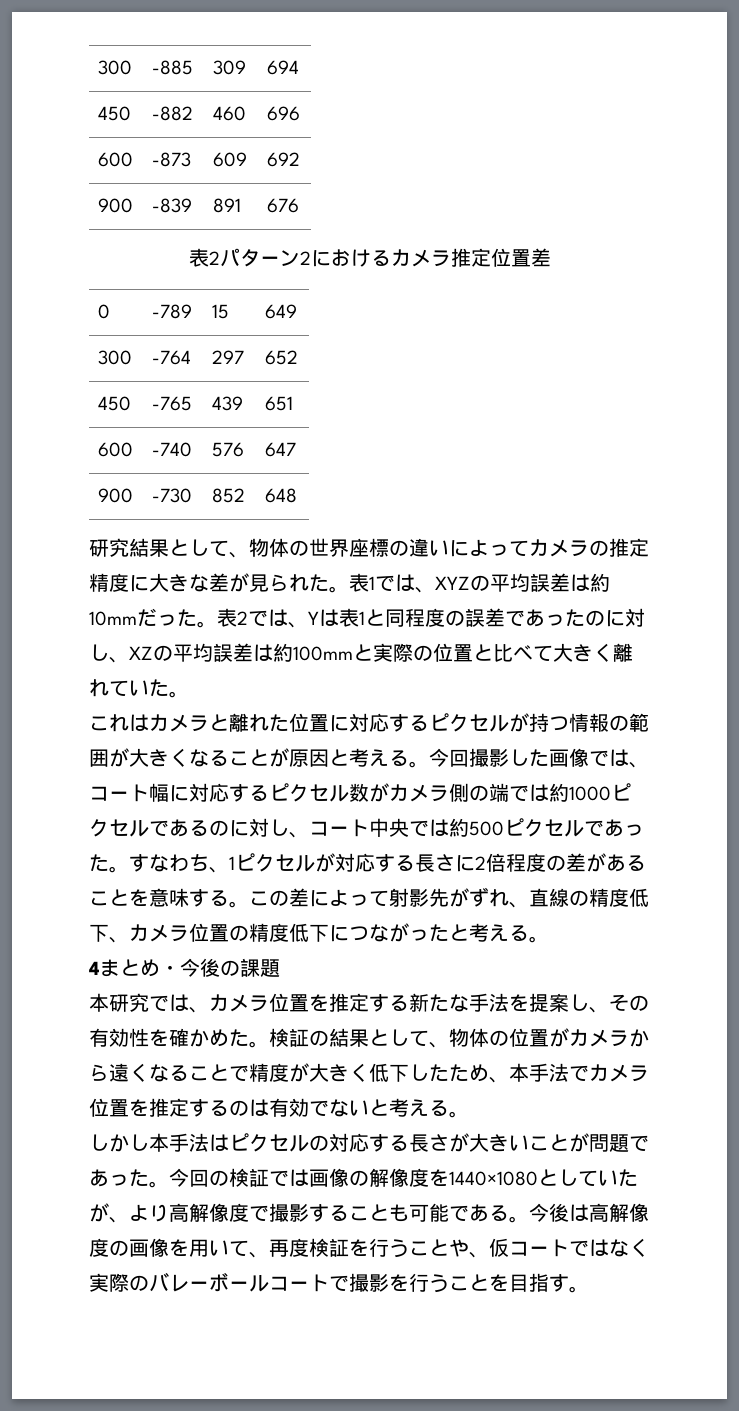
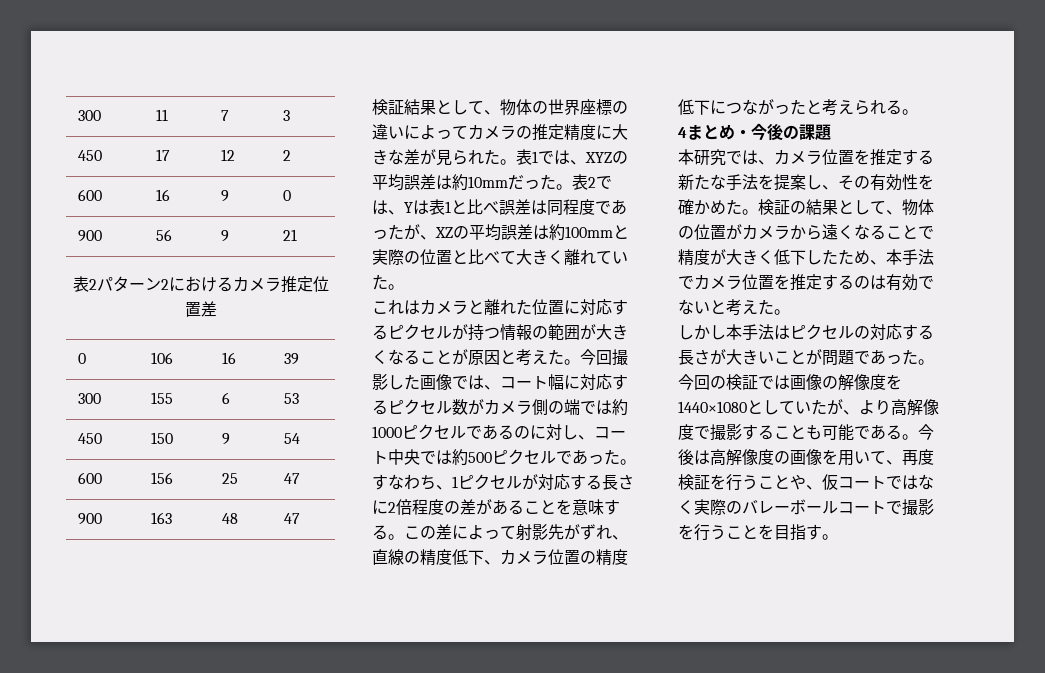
- 300 | -885 | 309 | 694
- 450 | -882 | 460 | 696
- 600 | -873 | 609 | 692
- 900 | -839 | 891 | 676
+ 300 | 11 | 7 | 3
+ 450 | 17 | 12 | 2
+ 600 | 16 | 9 | 0
+ 900 | 56 | 9 | 21
- 0 | -789 | 15 | 649
- 300 | -764 | 297 | 652
- 450 | -765 | 439 | 651
- 600 | -740 | 576 | 647
- 900 | -730 | 852 | 648
- 研究結果として、物体の世界座標の違いによってカメラの推定精度に大きな差が見られた。
+ 0 | 106 | 16 | 39
+ 300 | 155 | 6 | 53
+ 450 | 150 | 9 | 54
+ 600 | 156 | 25 | 47
+ 900 | 163 | 48 | 47
+ 検証結果として、物体の世界座標の違いによってカメラの推定精度に大きな差が見られた。
- 表2では、Yは表1と同程度の誤差であったのに対し、XZの平均誤差は約100mmと実際の位置と比べて大きく離れていた。
+ 表2では、Yは表1と比べ誤差は同程度であったが、XZの平均誤差は約100mmと実際の位置と比べて大きく離れていた。
- これはカメラと離れた位置に対応するピクセルが持つ情報の範囲が大きくなることが原因と考える。
+ これはカメラと離れた位置に対応するピクセルが持つ情報の範囲が大きくなることが原因と考えた。
- この差によって射影先がずれ、直線の精度低下、カメラ位置の精度低下につながったと考える。
+ この差によって射影先がずれ、直線の精度低下、カメラ位置の精度低下につながったと考えられる。
- 検証の結果として、物体の位置がカメラから遠くなることで精度が大きく低下したため、本手法でカメラ位置を推定するのは有効でないと考える。
+ 検証の結果として、物体の位置がカメラから遠くなることで精度が大きく低下したため、本手法でカメラ位置を推定するのは有効でないと考えた。

